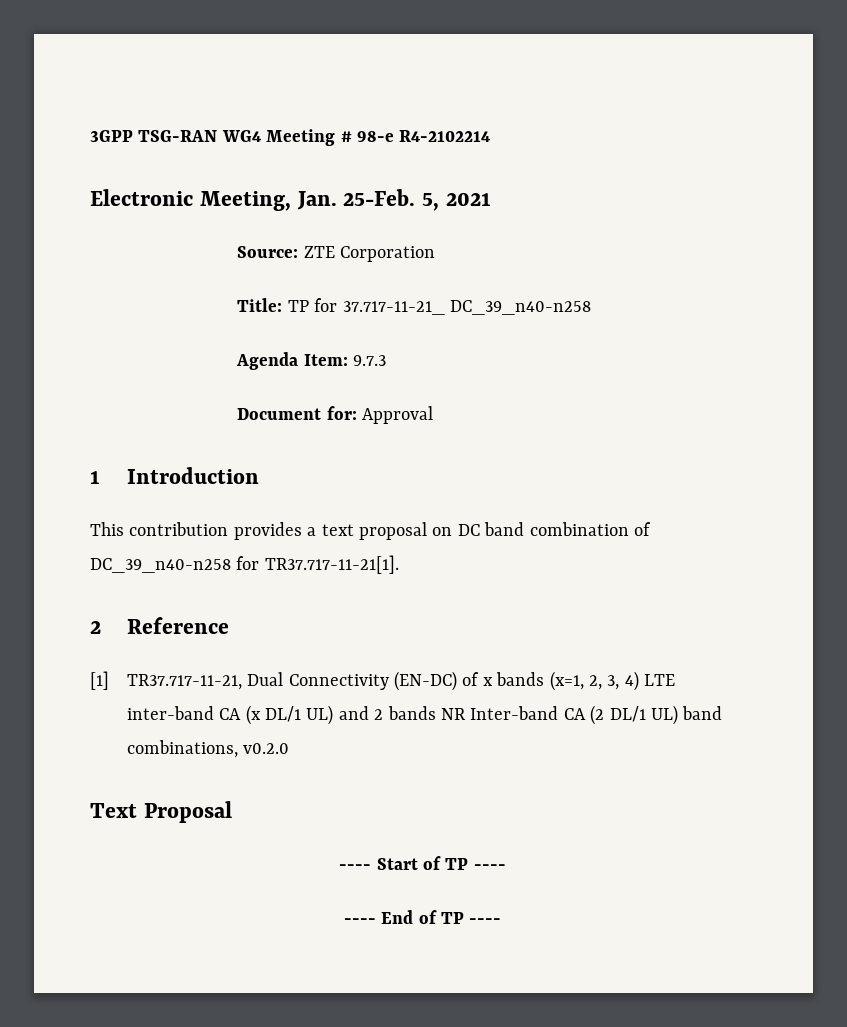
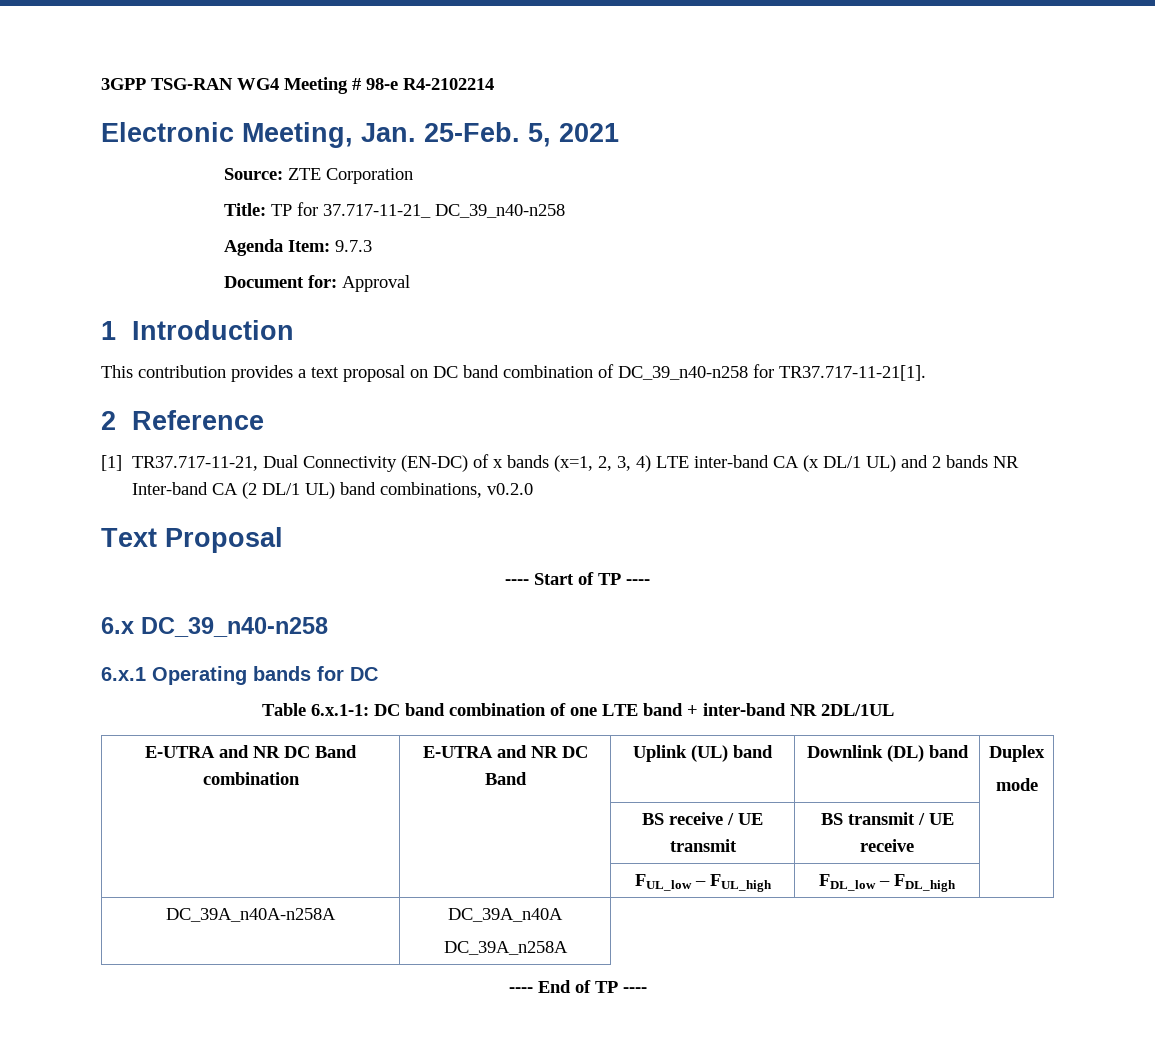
+ 6.x DC_39_n40-n258
+ 6.x.1 Operating bands for DC
+ Table 6.x.1-1: DC band combination of one LTE band + inter-band NR 2DL/1UL
+ E-UTRA and NR DC Band combination | E-UTRA and NR DC Band | Uplink (UL) band | Downlink (DL) band | Duplex
+ mode
+ | | BS receive / UE transmit | BS transmit / UE receive |
+ | | FUL_low – FUL_high | FDL_low – FDL_high |
+ DC_39A_n40A-n258A | DC_39A_n40A
+ DC_39A_n258A

